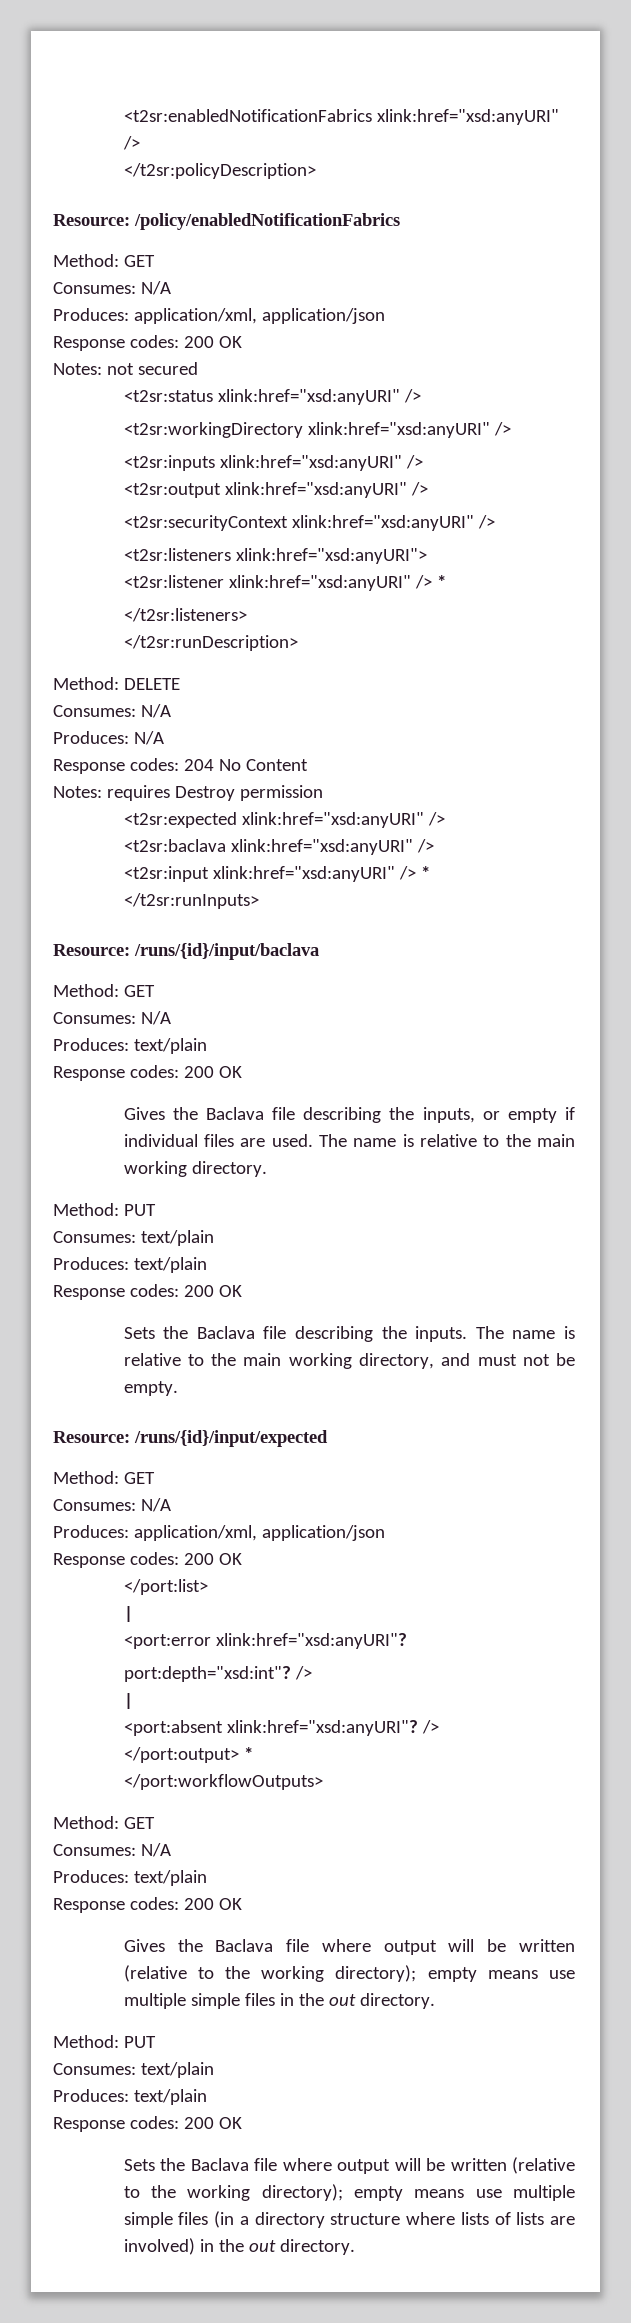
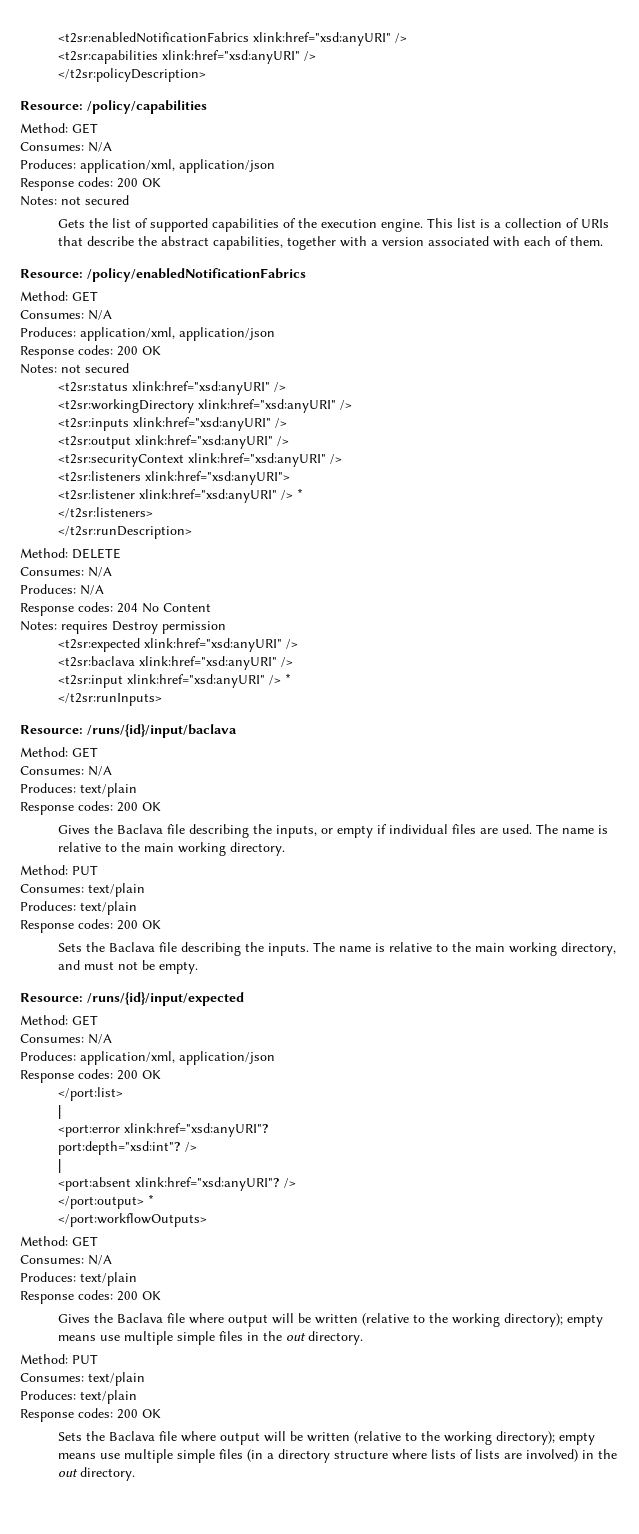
+ <t2sr:capabilities xlink:href="xsd:anyURI" />
  </t2sr:policyDescription>
+ Resource: /policy/capabilities
+ Method: GET
+ Consumes: N/A
+ Produces: application/xml, application/json
+ Response codes: 200 OK
+ Notes: not secured
+ Gets the list of supported capabilities of the execution engine. This list is a collection of URIs that describe the abstract capabilities, together with a version associated with each of them.

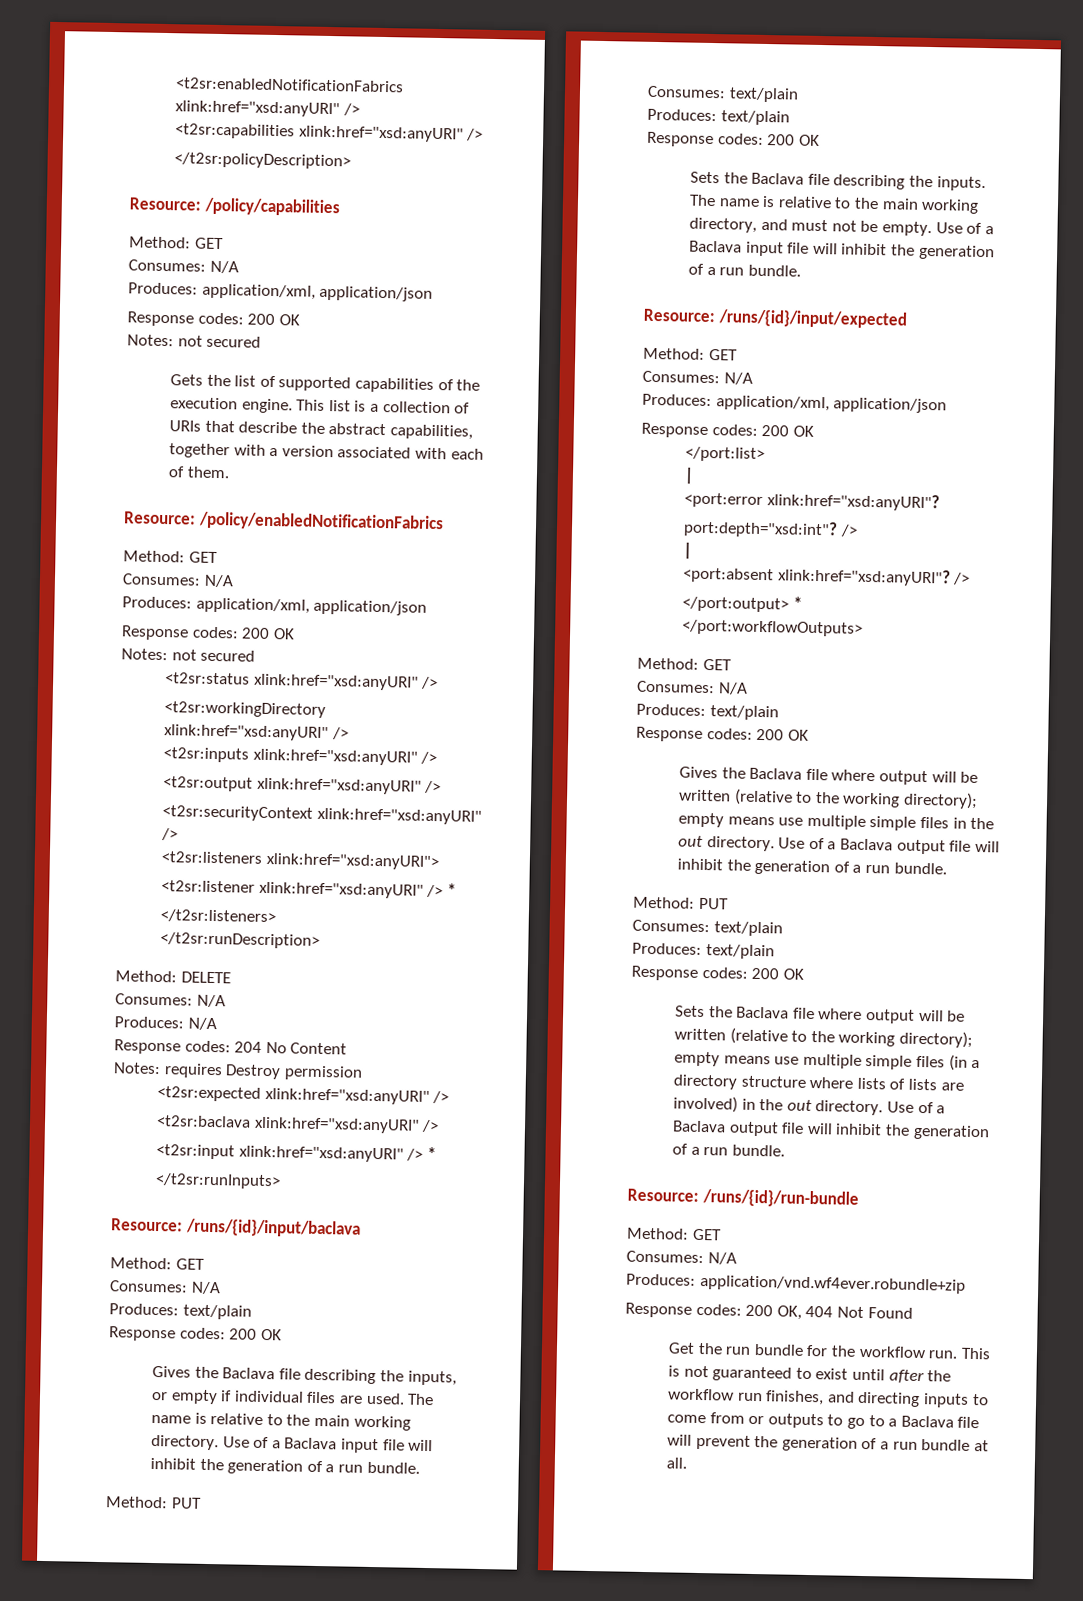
- The name is relative to the main working directory.
+ The name is relative to the main working directory. Use of a Baclava input file will inhibit the generation of a run bundle.
- The name is relative to the main working directory, and must not be empty.
+ The name is relative to the main working directory, and must not be empty. Use of a Baclava input file will inhibit the generation of a run bundle.
- Gives the Baclava file where output will be written (relative to the working directory); empty means use multiple simple files in the out directory.
+ Gives the Baclava file where output will be written (relative to the working directory); empty means use multiple simple files in the out directory. Use of a Baclava output file will inhibit the generation of a run bundle.
- Sets the Baclava file where output will be written (relative to the working directory); empty means use multiple simple files (in a directory structure where lists of lists are involved) in the out directory.
+ Sets the Baclava file where output will be written (relative to the working directory); empty means use multiple simple files (in a directory structure where lists of lists are involved) in the out directory. Use of a Baclava output file will inhibit the generation of a run bundle.
+ Resource: /runs/{id}/run-bundle
+ Method: GET
+ Consumes: N/A
+ Produces: application/vnd.wf4ever.robundle+zip
+ Response codes: 200 OK, 404 Not Found
+ Get the run bundle for the workflow run. This is not guaranteed to exist until after the workflow run finishes, and directing inputs to come from or outputs to go to a Baclava file will prevent the generation of a run bundle at all.

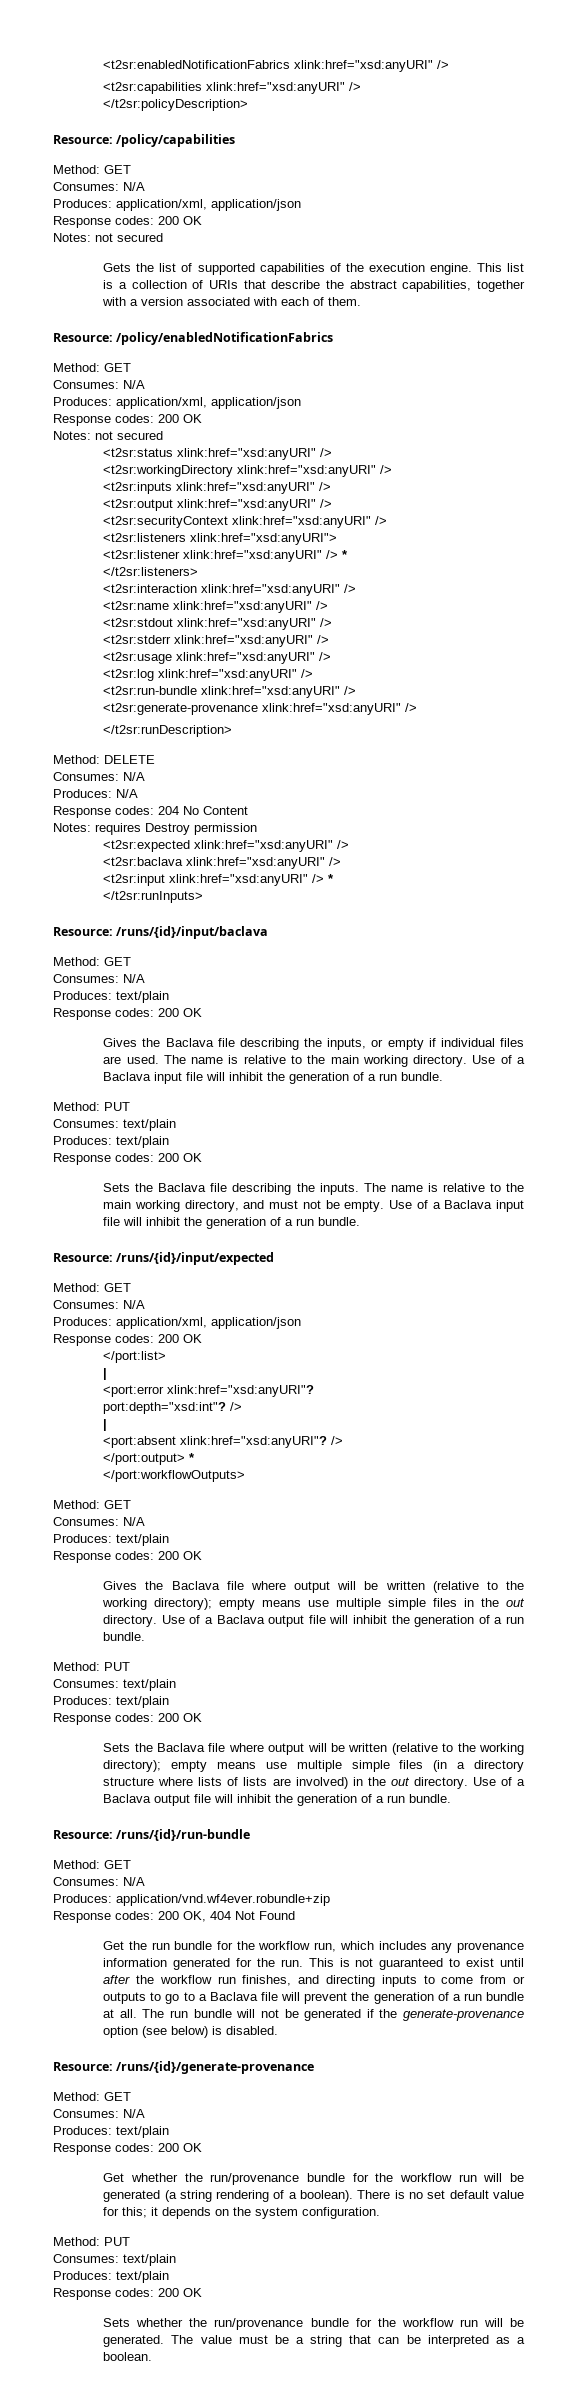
+ <t2sr:interaction xlink:href="xsd:anyURI" />
+ <t2sr:name xlink:href="xsd:anyURI" />
+ <t2sr:stdout xlink:href="xsd:anyURI" />
+ <t2sr:stderr xlink:href="xsd:anyURI" />
+ <t2sr:usage xlink:href="xsd:anyURI" />
+ <t2sr:log xlink:href="xsd:anyURI" />
+ <t2sr:run-bundle xlink:href="xsd:anyURI" />
+ <t2sr:generate-provenance xlink:href="xsd:anyURI" />
- Get the run bundle for the workflow run.
+ Get the run bundle for the workflow run, which includes any provenance information generated for the run.
+ The run bundle will not be generated if the generate-provenance option (see below) is disabled.
+ Resource: /runs/{id}/generate-provenance
+ Method: GET
+ Consumes: N/A
+ Produces: text/plain
+ Response codes: 200 OK
+ Get whether the run/provenance bundle for the workflow run will be generated (a string rendering of a boolean). There is no set default value for this; it depends on the system configuration.
+ Method: PUT
+ Consumes: text/plain
+ Produces: text/plain
+ Response codes: 200 OK
+ Sets whether the run/provenance bundle for the workflow run will be generated. The value must be a string that can be interpreted as a boolean.

